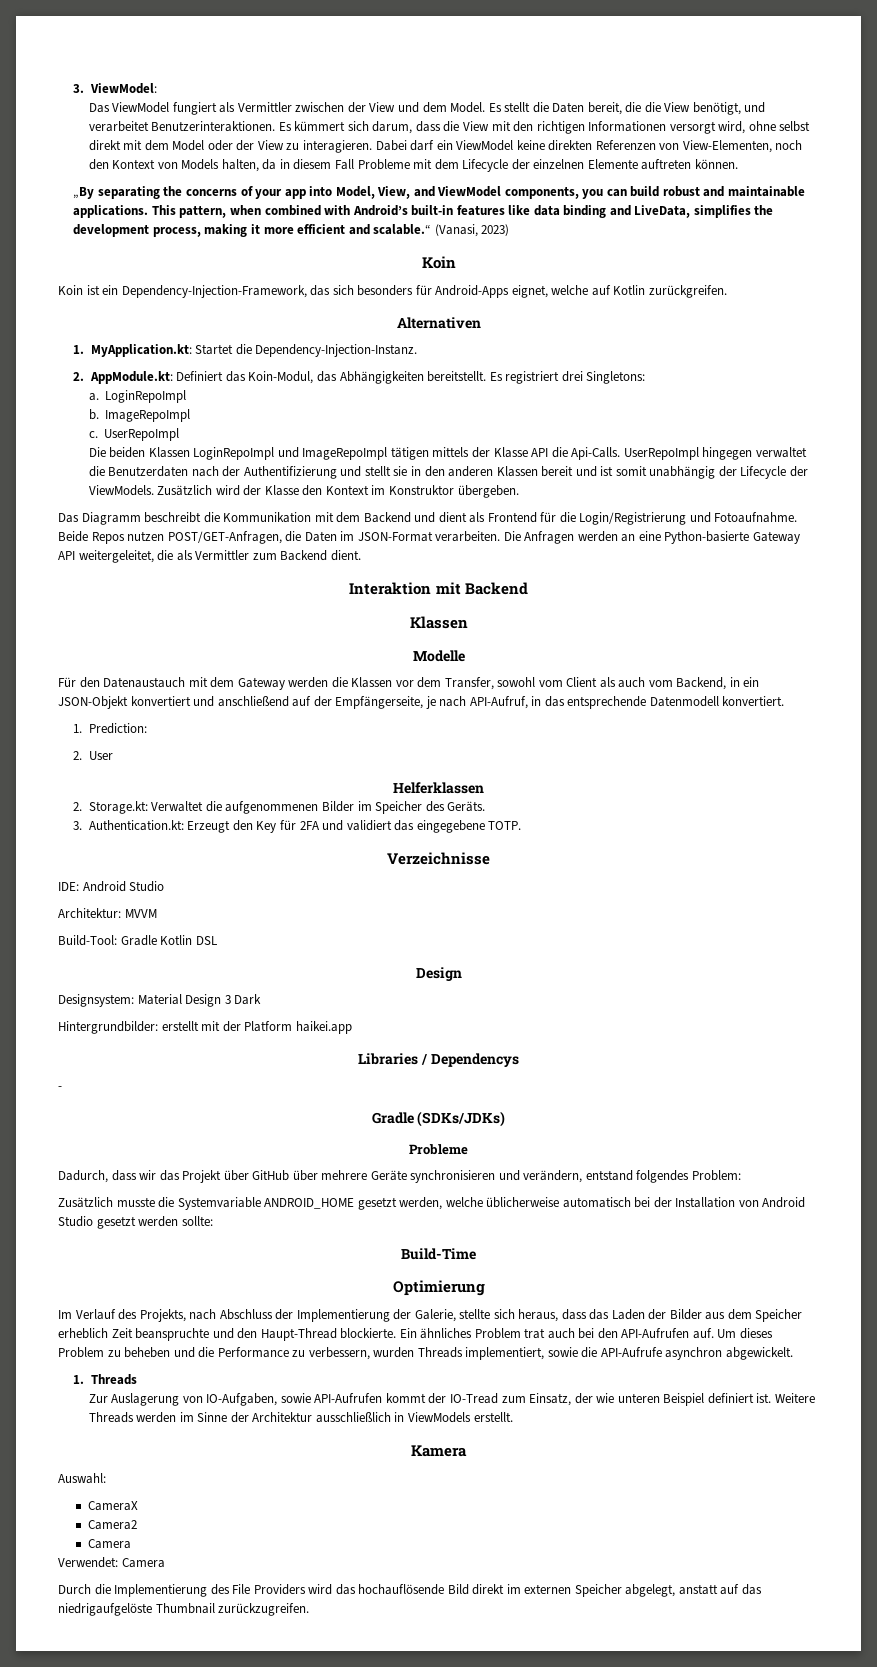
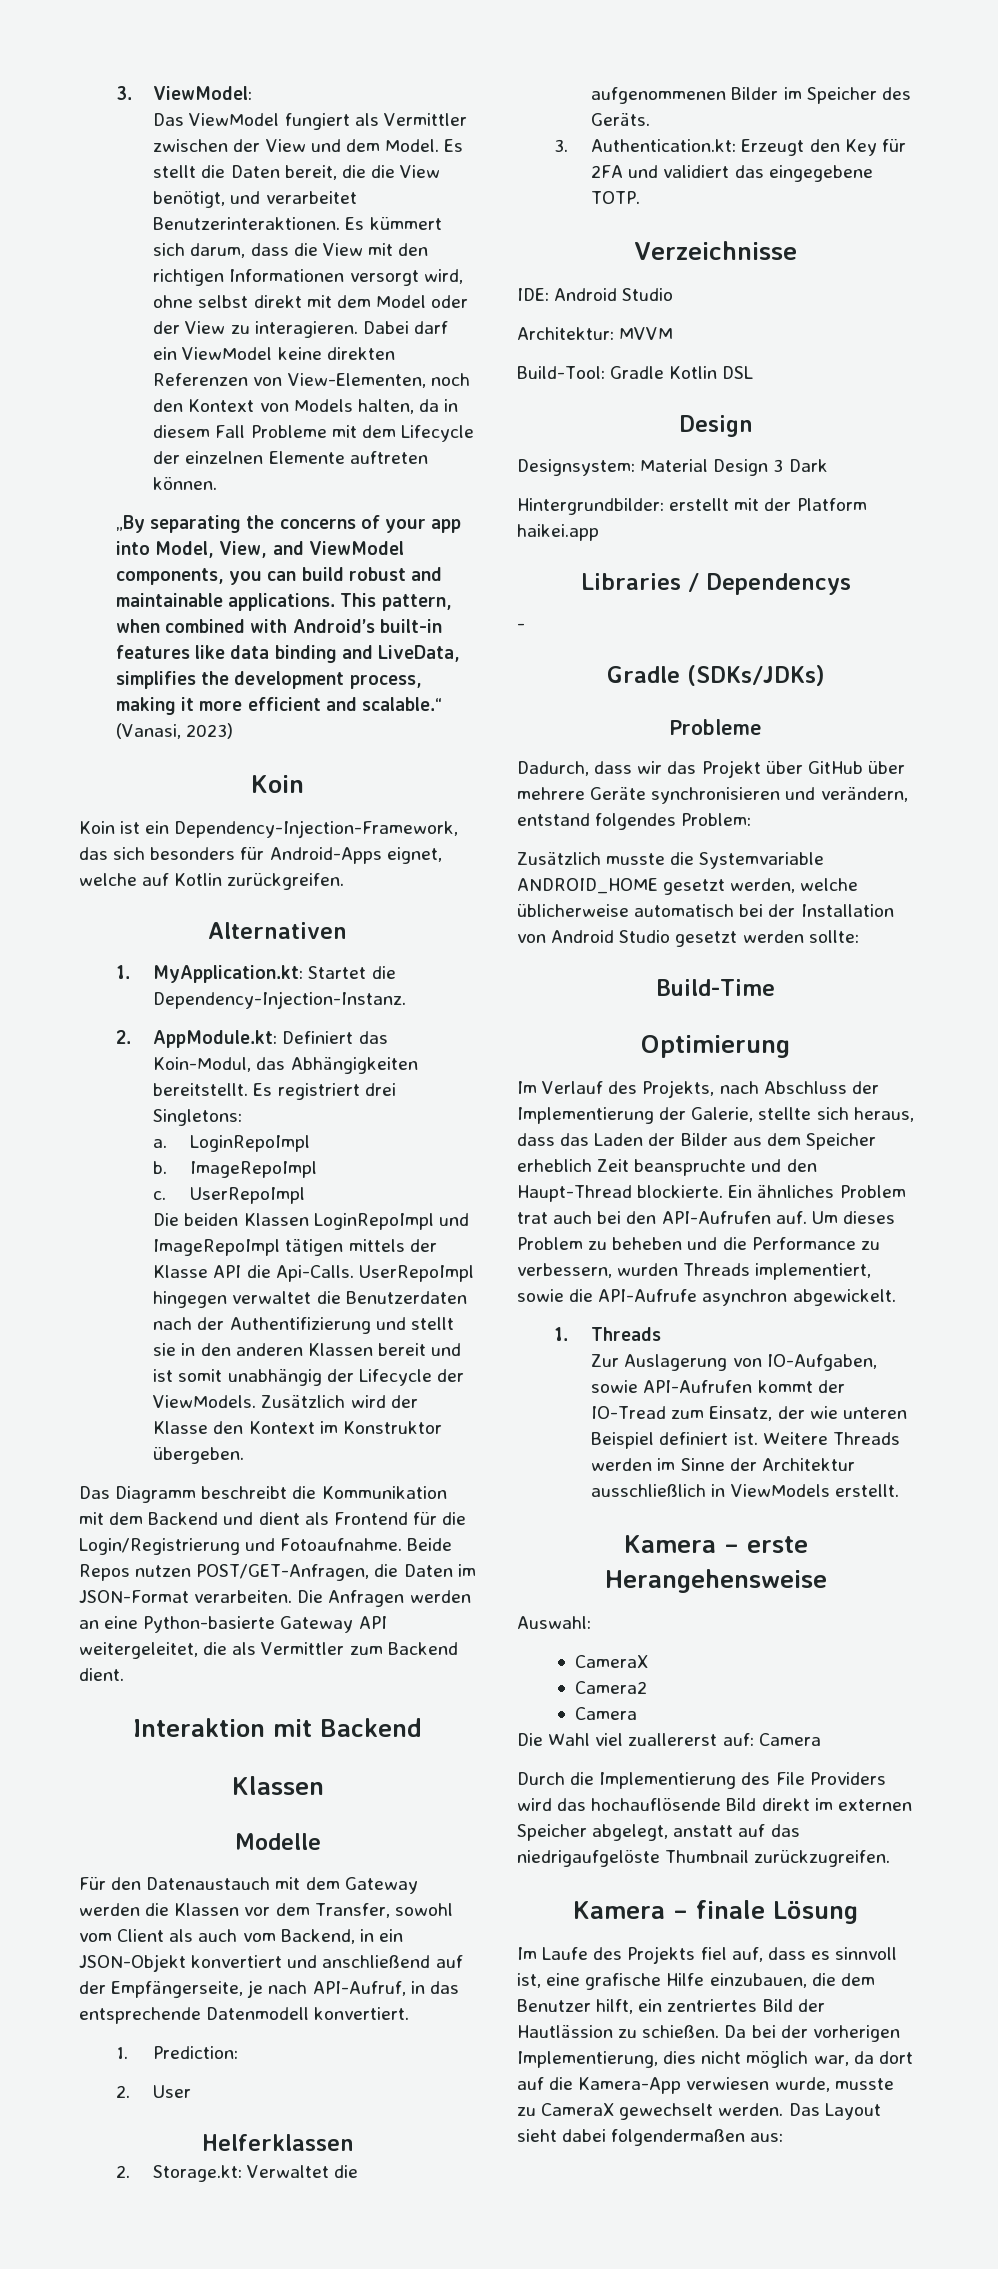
- Kamera
+ Kamera – erste Herangehensweise
- Verwendet: Camera
+ Die Wahl viel zuallererst auf: Camera
+ Kamera – finale Lösung
+ Im Laufe des Projekts fiel auf, dass es sinnvoll ist, eine grafische Hilfe einzubauen, die dem Benutzer hilft, ein zentriertes Bild der Hautlässion zu schießen. Da bei der vorherigen Implementierung, dies nicht möglich war, da dort auf die Kamera-App verwiesen wurde, musste zu CameraX gewechselt werden. Das Layout sieht dabei folgendermaßen aus:

